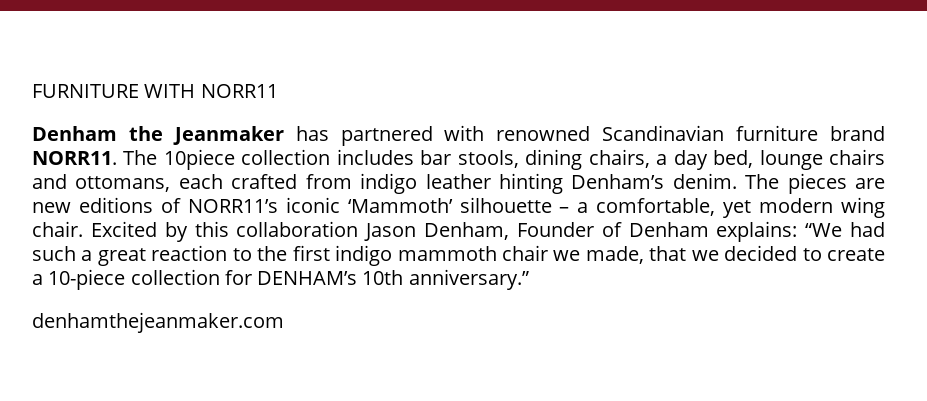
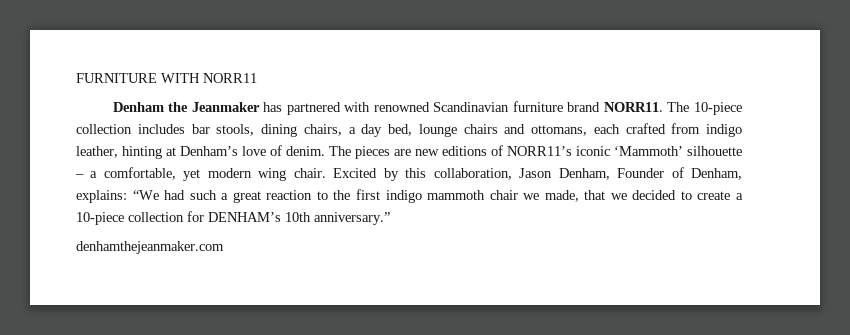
- The 10piece collection includes bar stools, dining chairs, a day bed, lounge chairs and ottomans, each crafted from indigo leather hinting Denham’s denim.
+ The 10-piece collection includes bar stools, dining chairs, a day bed, lounge chairs and ottomans, each crafted from indigo leather, hinting at Denham’s love of denim.
- Excited by this collaboration Jason Denham, Founder of Denham explains: “We had such a great reaction to the first indigo mammoth chair we made, that we decided to create a 10-piece collection for DENHAM’s 10th anniversary.”
+ Excited by this collaboration, Jason Denham, Founder of Denham, explains: “We had such a great reaction to the first indigo mammoth chair we made, that we decided to create a 10-piece collection for DENHAM’s 10th anniversary.”

